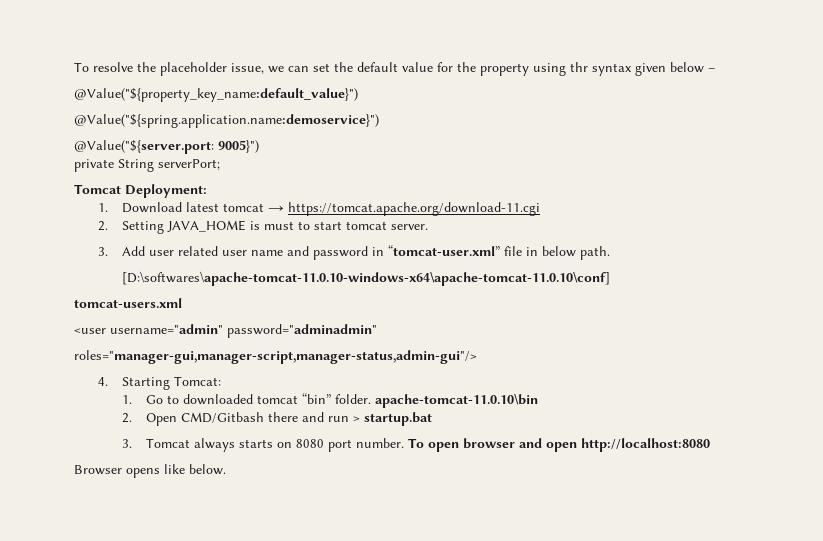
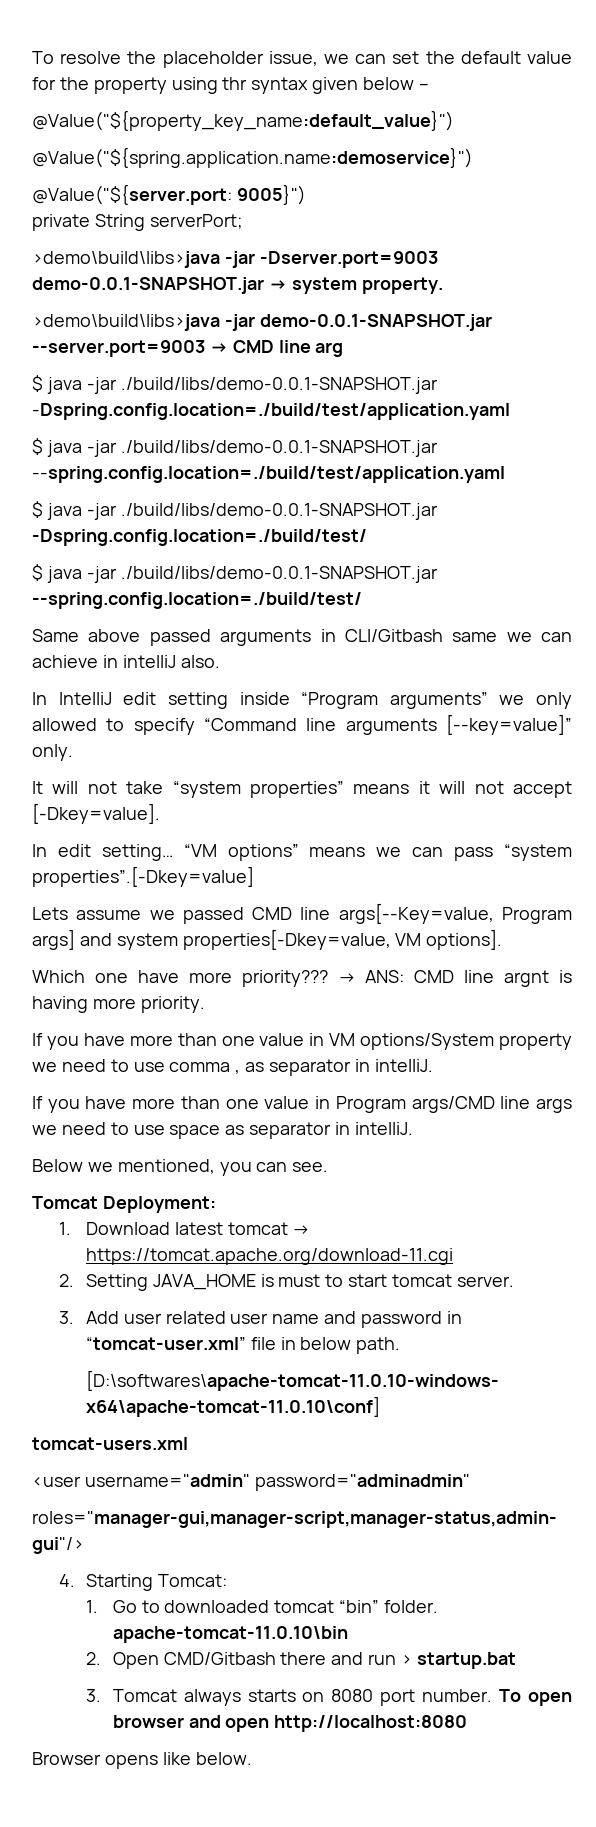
+ >demo\build\libs>java -jar -Dserver.port=9003 demo-0.0.1-SNAPSHOT.jar → system property.
+ >demo\build\libs>java -jar demo-0.0.1-SNAPSHOT.jar --server.port=9003 → CMD line arg
+ $ java -jar ./build/libs/demo-0.0.1-SNAPSHOT.jar -Dspring.config.location=./build/test/application.yaml
+ $ java -jar ./build/libs/demo-0.0.1-SNAPSHOT.jar --spring.config.location=./build/test/application.yaml
+ $ java -jar ./build/libs/demo-0.0.1-SNAPSHOT.jar -Dspring.config.location=./build/test/
+ $ java -jar ./build/libs/demo-0.0.1-SNAPSHOT.jar --spring.config.location=./build/test/
+ Same above passed arguments in CLI/Gitbash same we can achieve in intelliJ also.
+ In IntelliJ edit setting inside “Program arguments” we only allowed to specify “Command line arguments [--key=value]” only.
+ It will not take “system properties” means it will not accept [-Dkey=value].
+ In edit setting… “VM options” means we can pass “system properties”.[-Dkey=value]
+ Lets assume we passed CMD line args[--Key=value, Program args] and system properties[-Dkey=value, VM options].
+ Which one have more priority??? → ANS: CMD line argnt is having more priority.
+ If you have more than one value in VM options/System property we need to use comma , as separator in intelliJ.
+ If you have more than one value in Program args/CMD line args we need to use space as separator in intelliJ.
+ Below we mentioned, you can see.

